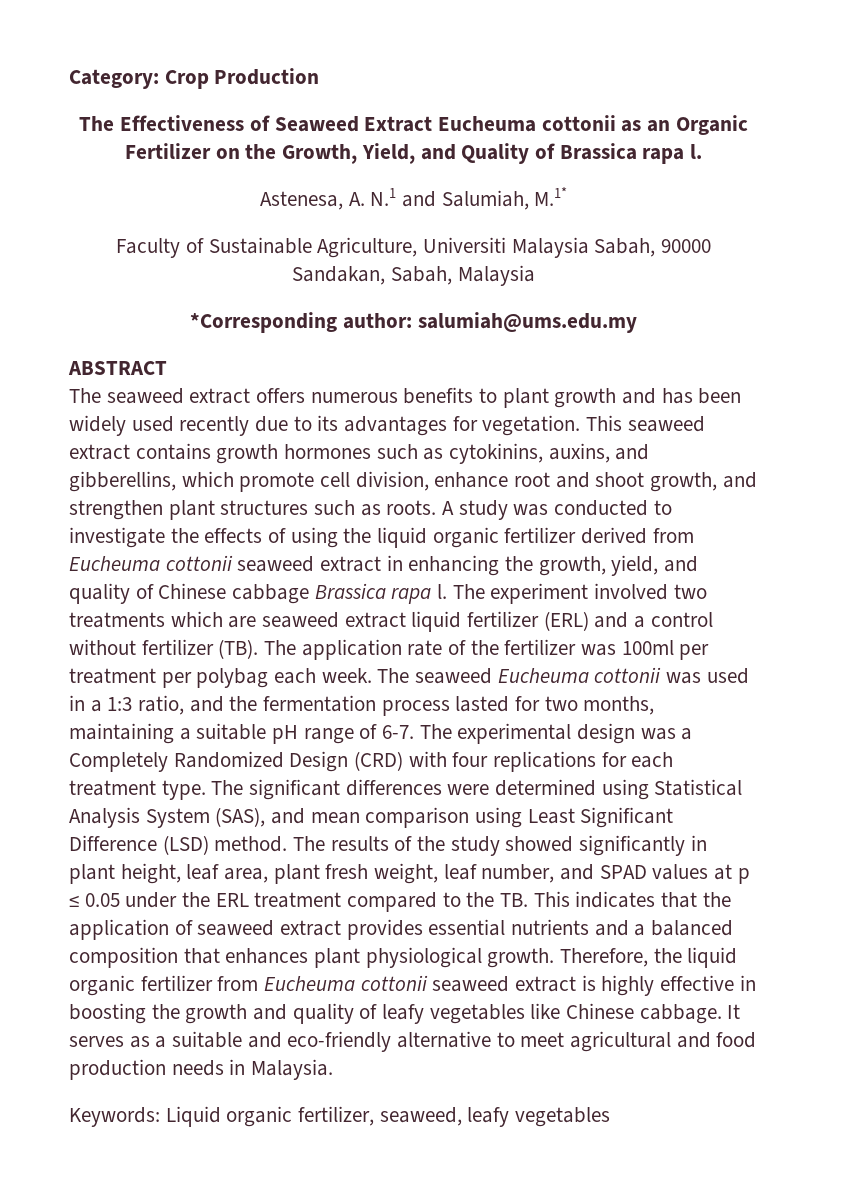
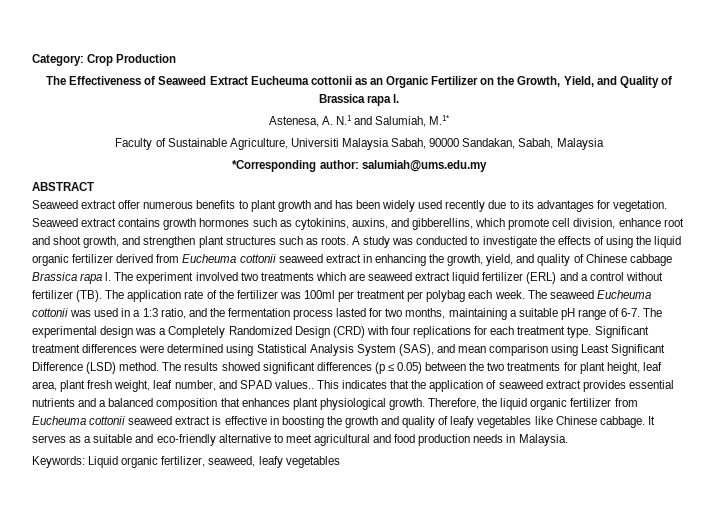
- The seaweed extract offers numerous benefits to plant growth and has been widely used recently due to its advantages for vegetation.
+ Seaweed extract offer numerous benefits to plant growth and has been widely used recently due to its advantages for vegetation.
- This seaweed extract contains growth hormones such as cytokinins, auxins, and gibberellins, which promote cell division, enhance root and shoot growth, and strengthen plant structures such as roots.
+ Seaweed extract contains growth hormones such as cytokinins, auxins, and gibberellins, which promote cell division, enhance root and shoot growth, and strengthen plant structures such as roots.
- The significant differences were determined using Statistical Analysis System (SAS), and mean comparison using Least Significant Difference (LSD) method.
+ Significant treatment differences were determined using Statistical Analysis System (SAS), and mean comparison using Least Significant Difference (LSD) method.
- The results of the study showed significantly in plant height, leaf area, plant fresh weight, leaf number, and SPAD values at p ≤ 0.05 under the ERL treatment compared to the TB. This indicates that the application of seaweed extract provides essential nutrients and a balanced composition that enhances plant physiological growth.
+ The results showed significant differences (p ≤ 0.05) between the two treatments for plant height, leaf area, plant fresh weight, leaf number, and SPAD values.. This indicates that the application of seaweed extract provides essential nutrients and a balanced composition that enhances plant physiological growth.
- Therefore, the liquid organic fertilizer from Eucheuma cottonii seaweed extract is highly effective in boosting the growth and quality of leafy vegetables like Chinese cabbage.
+ Therefore, the liquid organic fertilizer from Eucheuma cottonii seaweed extract is effective in boosting the growth and quality of leafy vegetables like Chinese cabbage.

